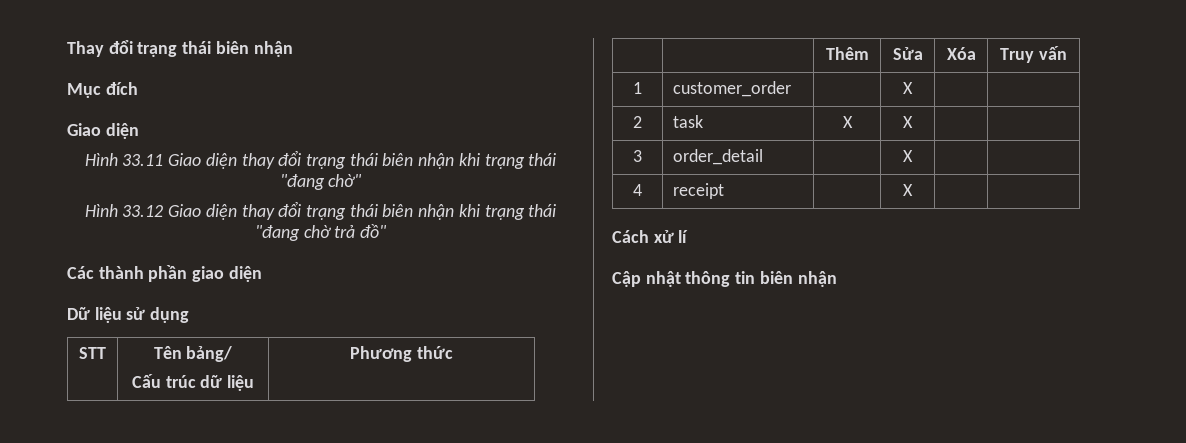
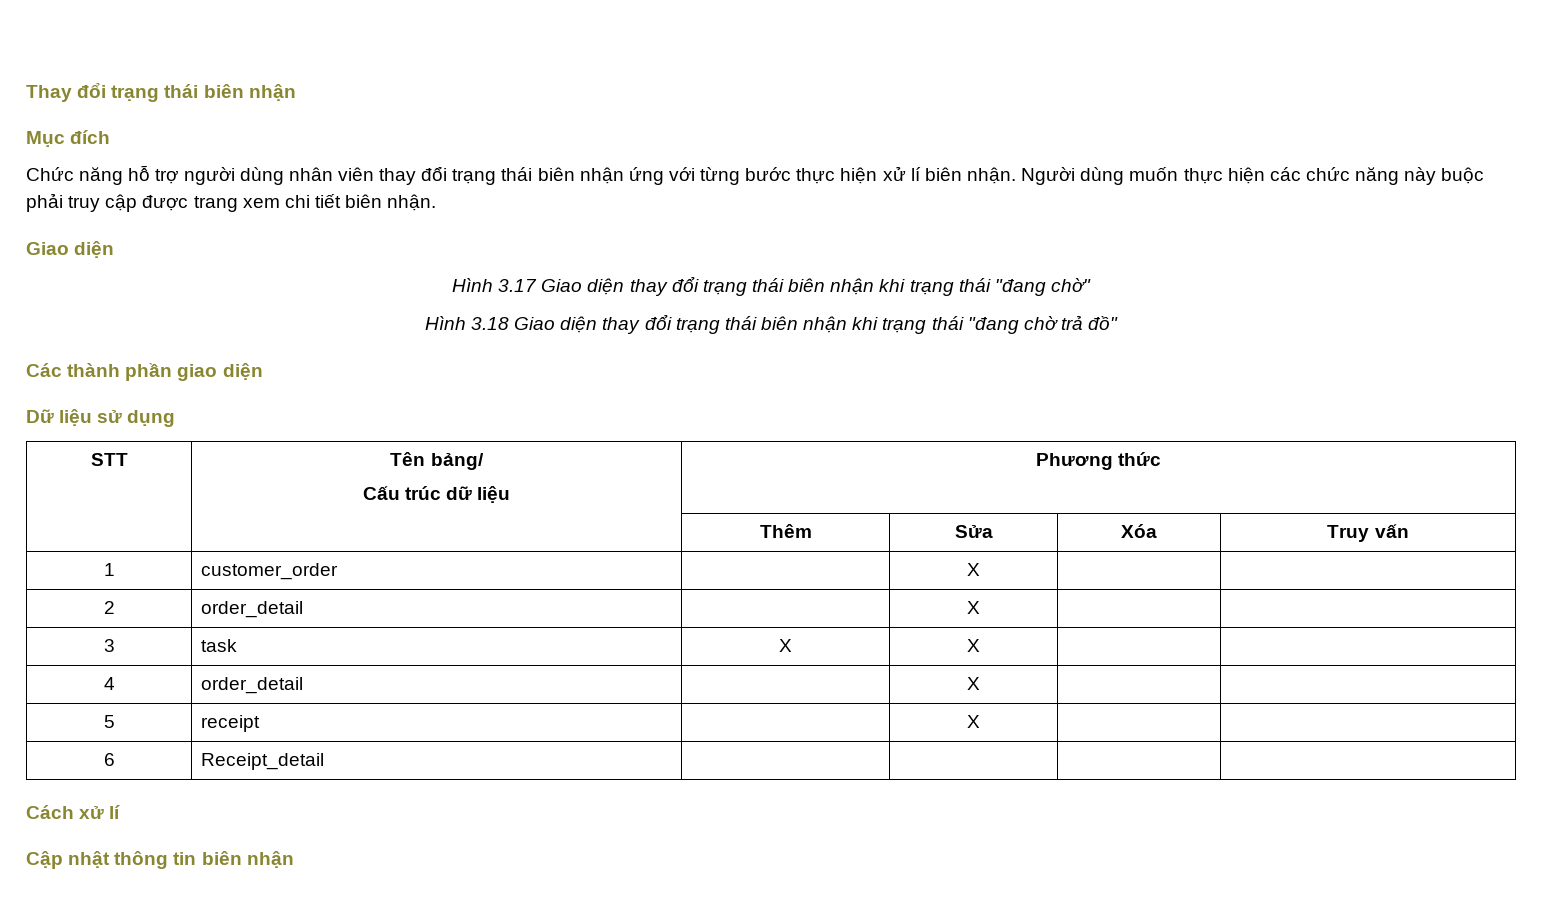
+ Chức năng hỗ trợ người dùng nhân viên thay đổi trạng thái biên nhận ứng với từng bước thực hiện xử lí biên nhận. Người dùng muốn thực hiện các chức năng này buộc phải truy cập được trang xem chi tiết biên nhận.
- Hình 33.11 Giao diện thay đổi trạng thái biên nhận khi trạng thái "đang chờ"
+ Hình 3.17 Giao diện thay đổi trạng thái biên nhận khi trạng thái "đang chờ"
- Hình 33.12 Giao diện thay đổi trạng thái biên nhận khi trạng thái "đang chờ trả đồ"
+ Hình 3.18 Giao diện thay đổi trạng thái biên nhận khi trạng thái "đang chờ trả đồ"
- 2 | task | X | X | |
+ 2 | order_detail | | X | |
+ 3 | task | X | X | |
- 3 | order_detail | | X | |
- 4 | receipt | | X | |
+ 4 | order_detail | | X | |
+ 5 | receipt | | X | |
+ 6 | Receipt_detail | | | |

